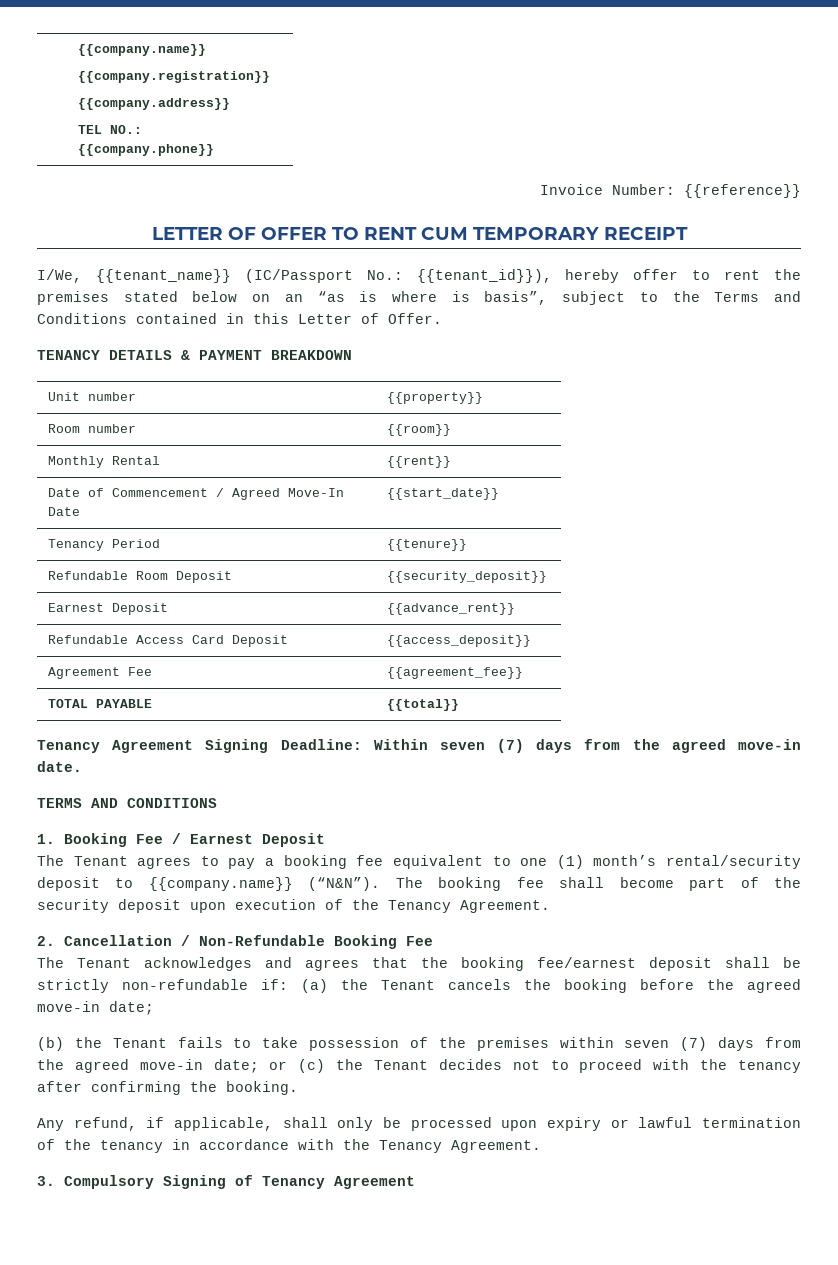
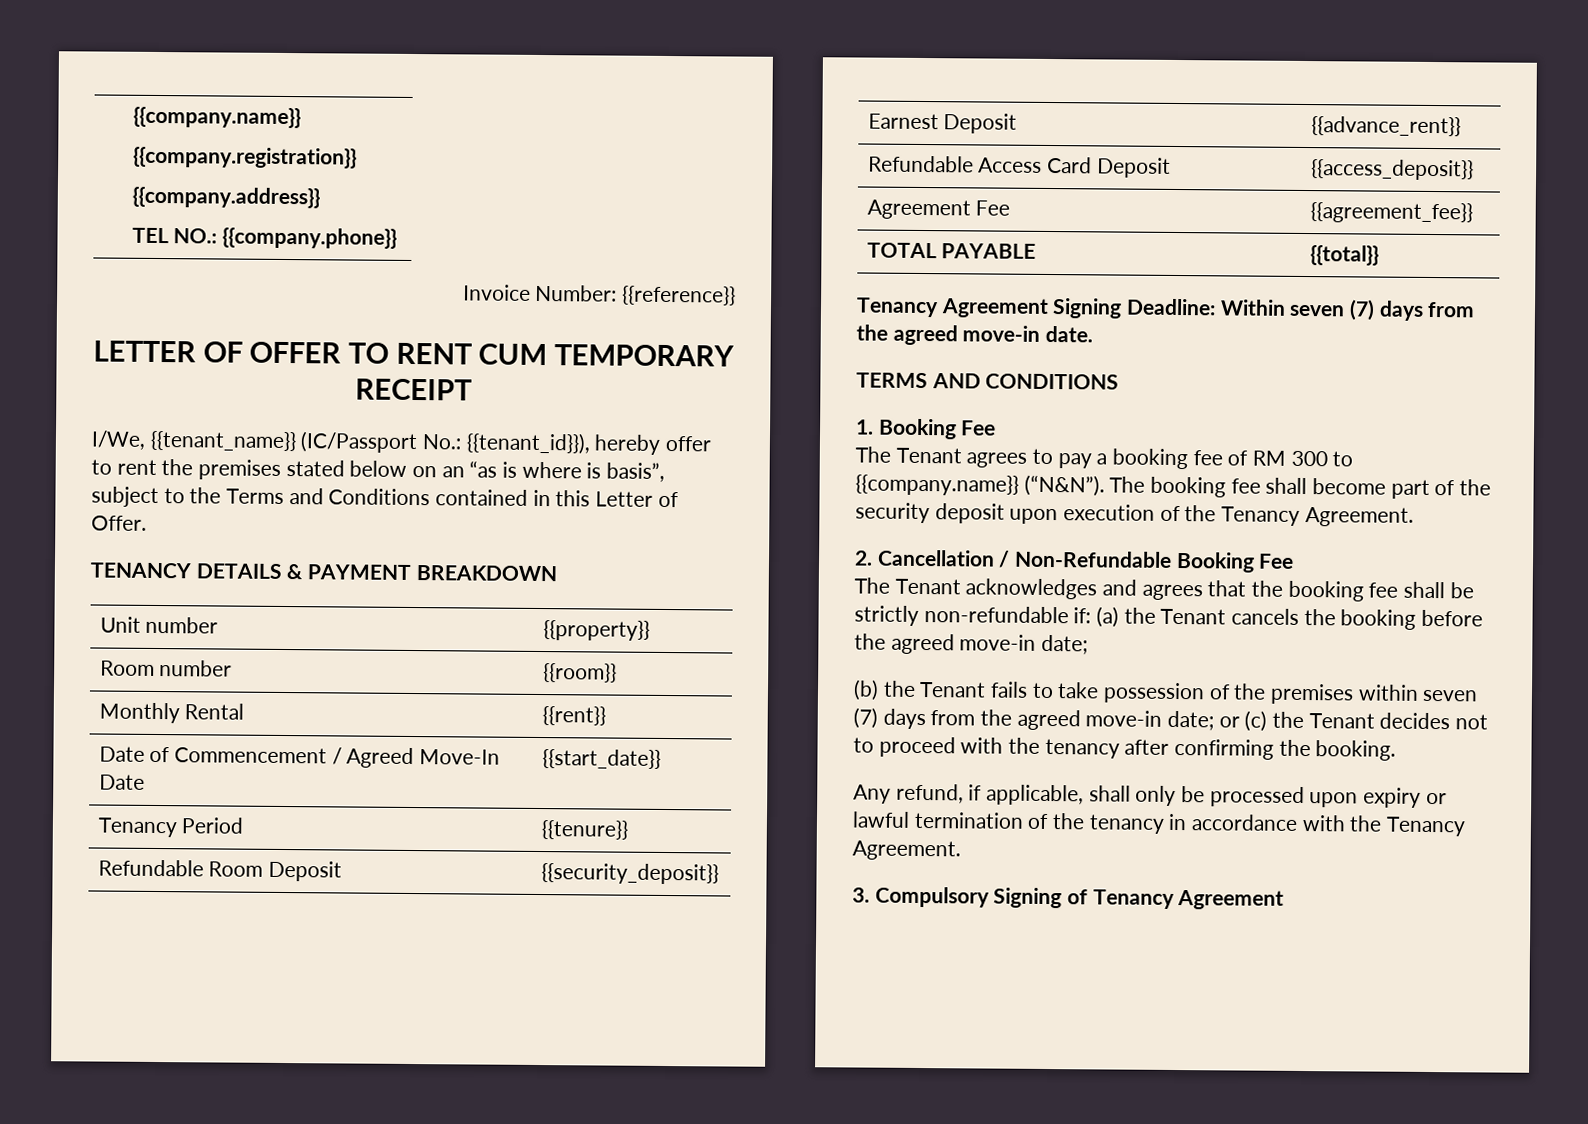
- 1. Booking Fee / Earnest Deposit
+ 1. Booking Fee
- The Tenant agrees to pay a booking fee equivalent to one (1) month’s rental/security deposit to {{company.name}} (“N&N”).
+ The Tenant agrees to pay a booking fee of RM 300 to {{company.name}} (“N&N”).
- The Tenant acknowledges and agrees that the booking fee/earnest deposit shall be strictly non-refundable if: (a) the Tenant cancels the booking before the agreed move-in date;
+ The Tenant acknowledges and agrees that the booking fee shall be strictly non-refundable if: (a) the Tenant cancels the booking before the agreed move-in date;

